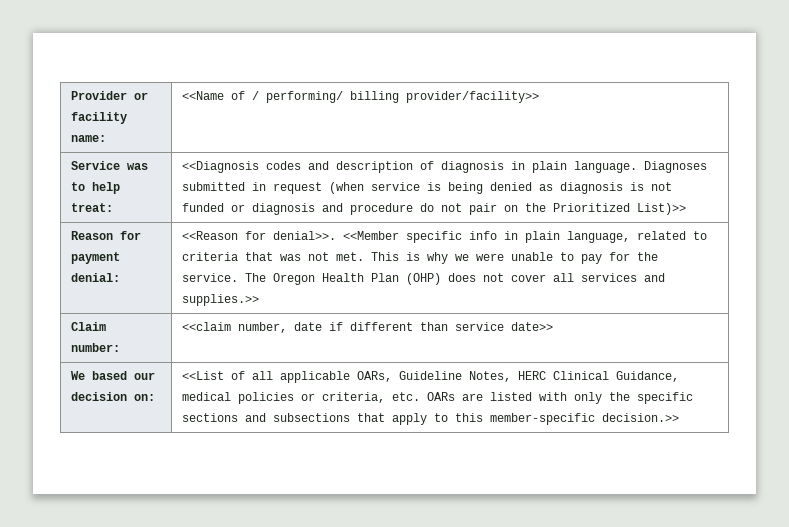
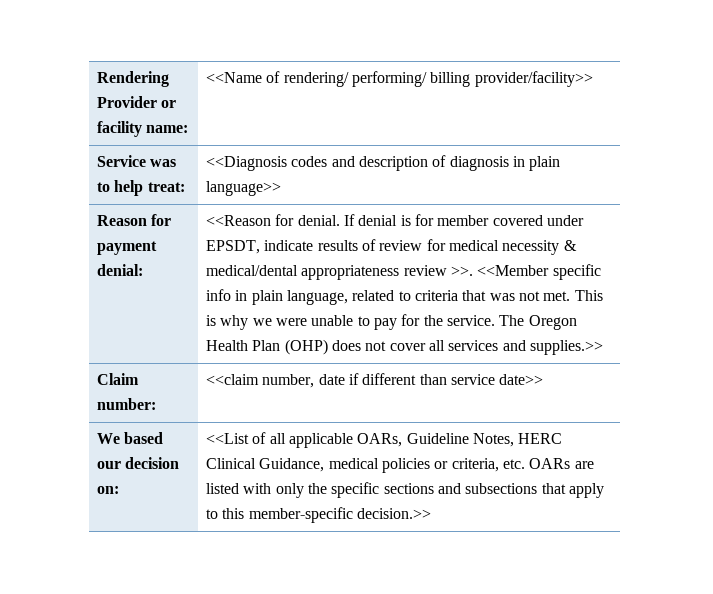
- Provider or facility name: | <<Name of / performing/ billing provider/facility>>
+ Rendering Provider or facility name: | <<Name of rendering/ performing/ billing provider/facility>>
- Service was to help treat: | <<Diagnosis codes and description of diagnosis in plain language. Diagnoses submitted in request (when service is being denied as diagnosis is not funded or diagnosis and procedure do not pair on the Prioritized List)>>
+ Service was to help treat: | <<Diagnosis codes and description of diagnosis in plain language>>
- <<Reason for denial>>.
+ <<Reason for denial. If denial is for member covered under EPSDT, indicate results of review for medical necessity & medical/dental appropriateness review >>.

